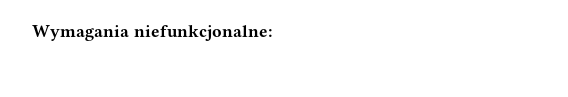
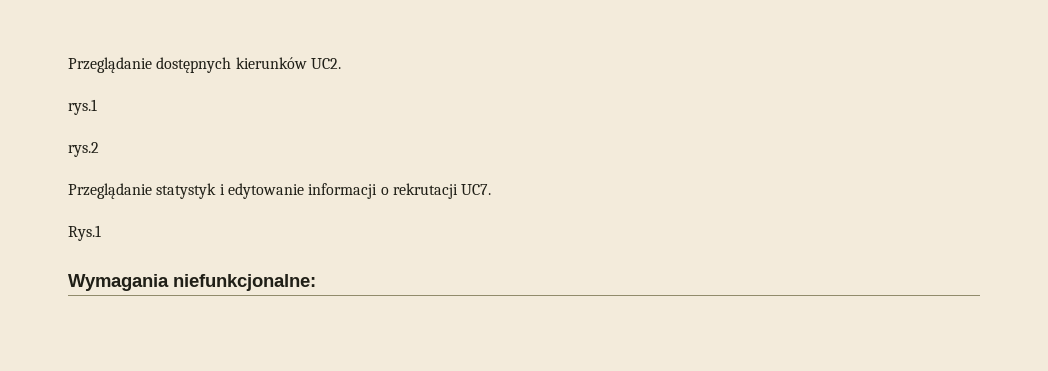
+ Przeglądanie dostępnych kierunków UC2.
+ rys.1
+ rys.2
+ Przeglądanie statystyk i edytowanie informacji o rekrutacji UC7.
+ Rys.1

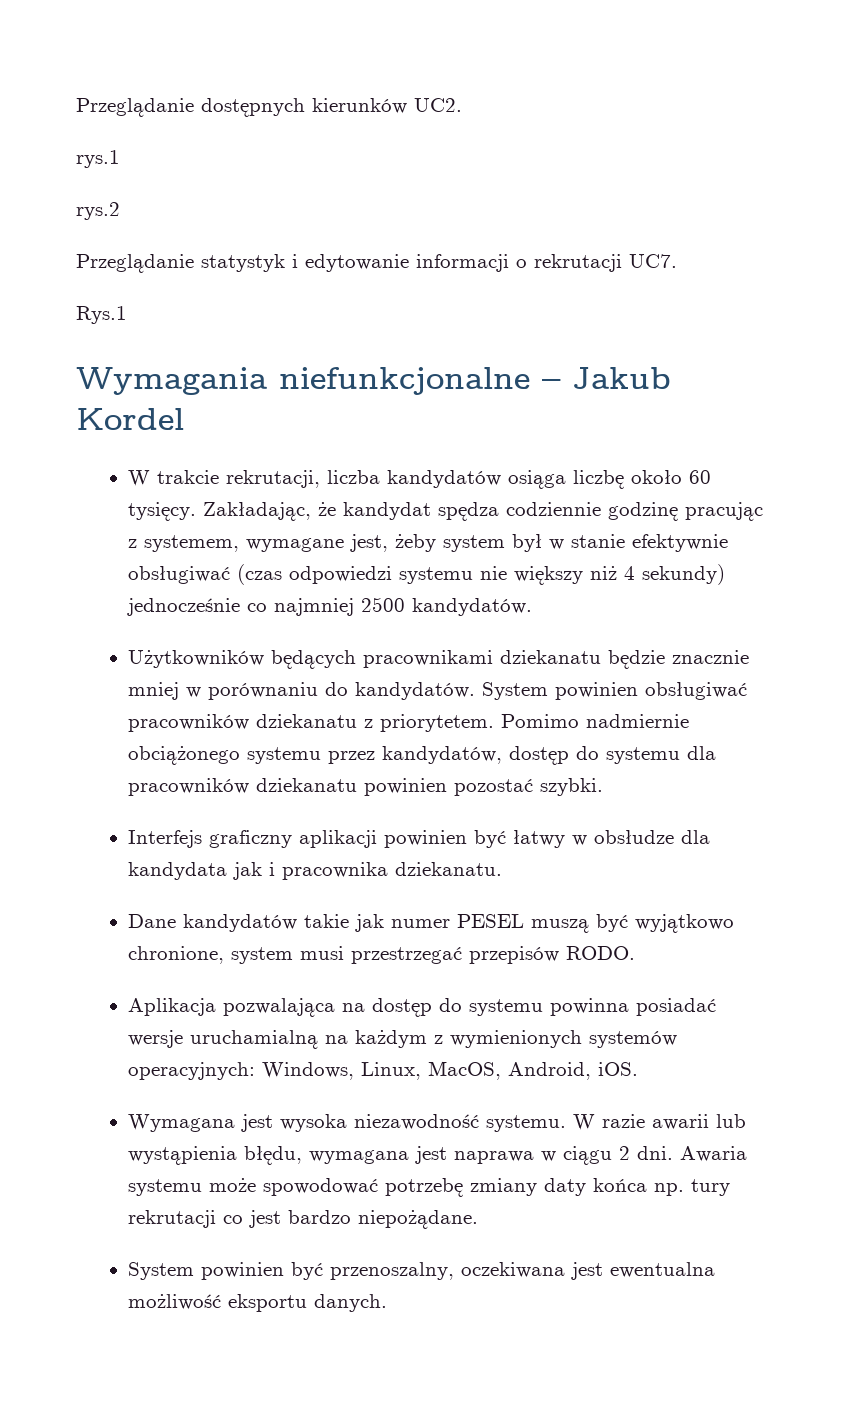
- Wymagania niefunkcjonalne:
+ Wymagania niefunkcjonalne – Jakub Kordel
+ W trakcie rekrutacji, liczba kandydatów osiąga liczbę około 60 tysięcy. Zakładając, że kandydat spędza codziennie godzinę pracując z systemem, wymagane jest, żeby system był w stanie efektywnie obsługiwać (czas odpowiedzi systemu nie większy niż 4 sekundy) jednocześnie co najmniej 2500 kandydatów.
+ Użytkowników będących pracownikami dziekanatu będzie znacznie mniej w porównaniu do kandydatów. System powinien obsługiwać pracowników dziekanatu z priorytetem. Pomimo nadmiernie obciążonego systemu przez kandydatów, dostęp do systemu dla pracowników dziekanatu powinien pozostać szybki.
+ Interfejs graficzny aplikacji powinien być łatwy w obsłudze dla kandydata jak i pracownika dziekanatu.
+ Dane kandydatów takie jak numer PESEL muszą być wyjątkowo chronione, system musi przestrzegać przepisów RODO.
+ Aplikacja pozwalająca na dostęp do systemu powinna posiadać wersje uruchamialną na każdym z wymienionych systemów operacyjnych: Windows, Linux, MacOS, Android, iOS.
+ Wymagana jest wysoka niezawodność systemu. W razie awarii lub wystąpienia błędu, wymagana jest naprawa w ciągu 2 dni. Awaria systemu może spowodować potrzebę zmiany daty końca np. tury rekrutacji co jest bardzo niepożądane.
+ System powinien być przenoszalny, oczekiwana jest ewentualna możliwość eksportu danych.

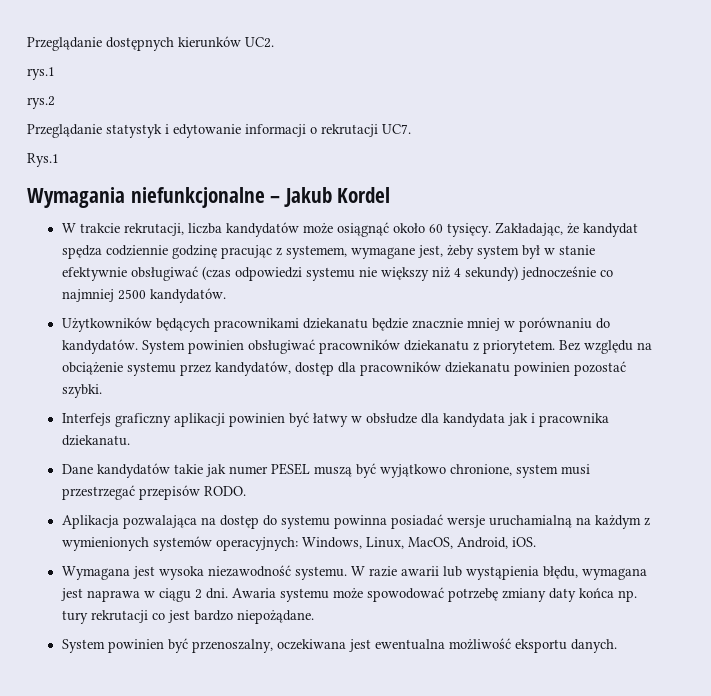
- W trakcie rekrutacji, liczba kandydatów osiąga liczbę około 60 tysięcy.
+ W trakcie rekrutacji, liczba kandydatów może osiągnąć około 60 tysięcy.
- Pomimo nadmiernie obciążonego systemu przez kandydatów, dostęp do systemu dla pracowników dziekanatu powinien pozostać szybki.
+ Bez względu na obciążenie systemu przez kandydatów, dostęp dla pracowników dziekanatu powinien pozostać szybki.

